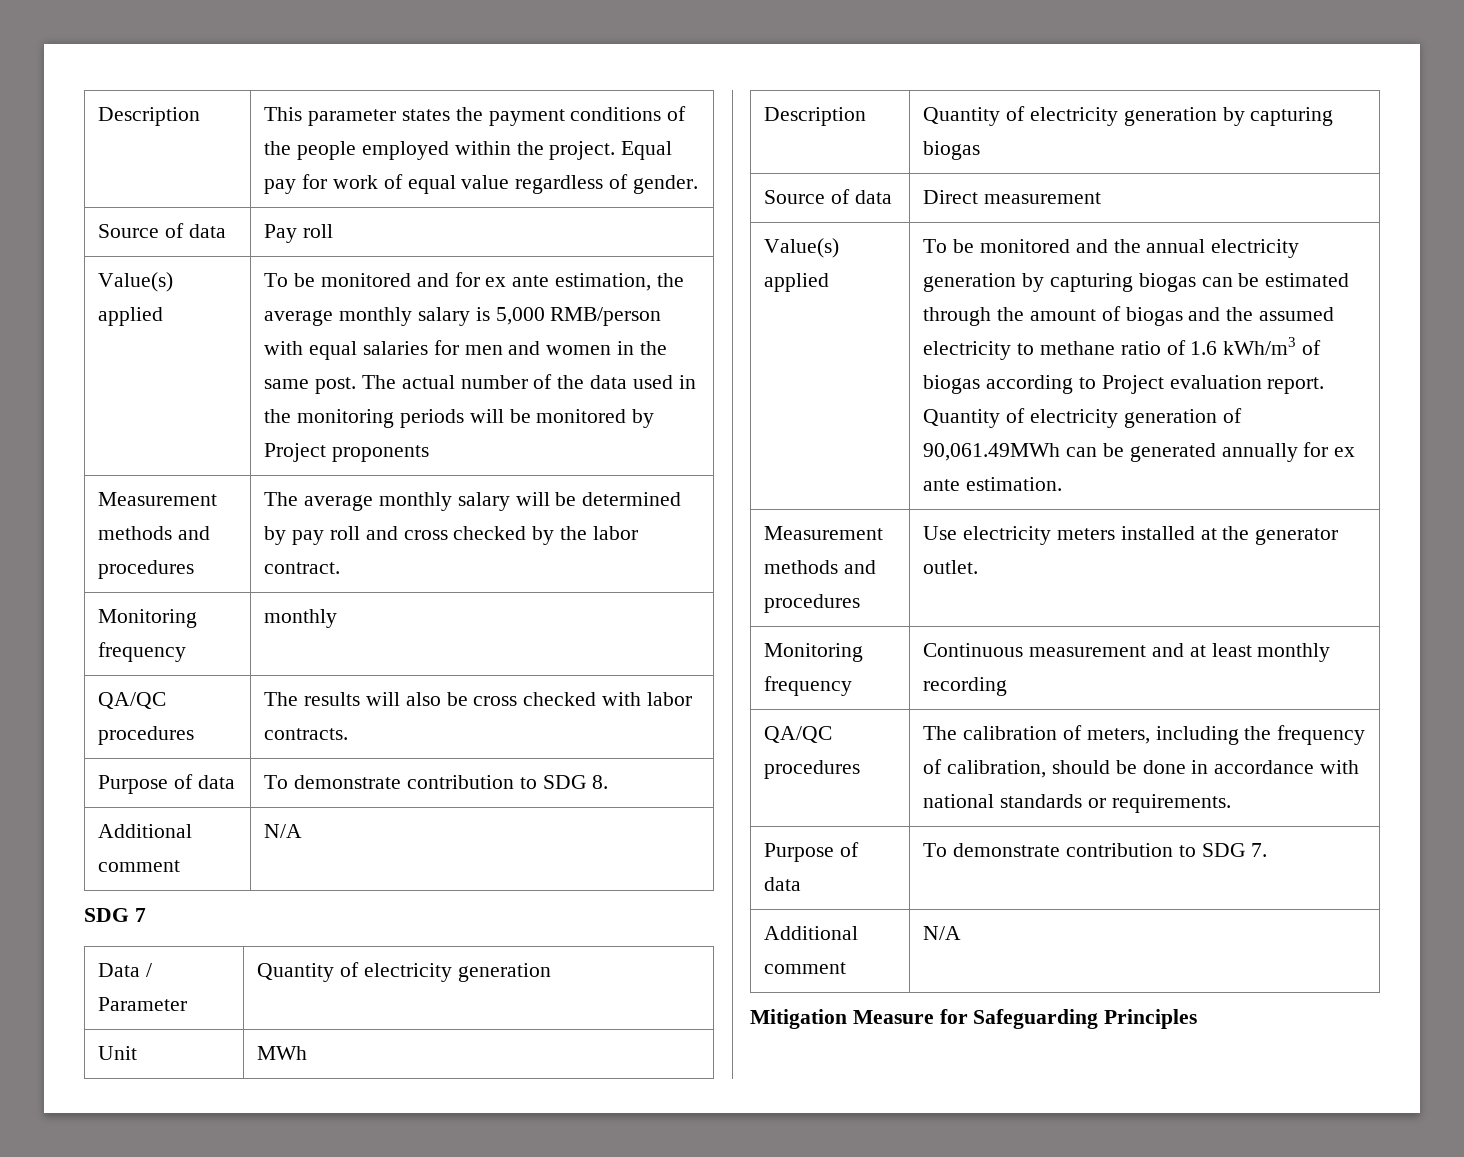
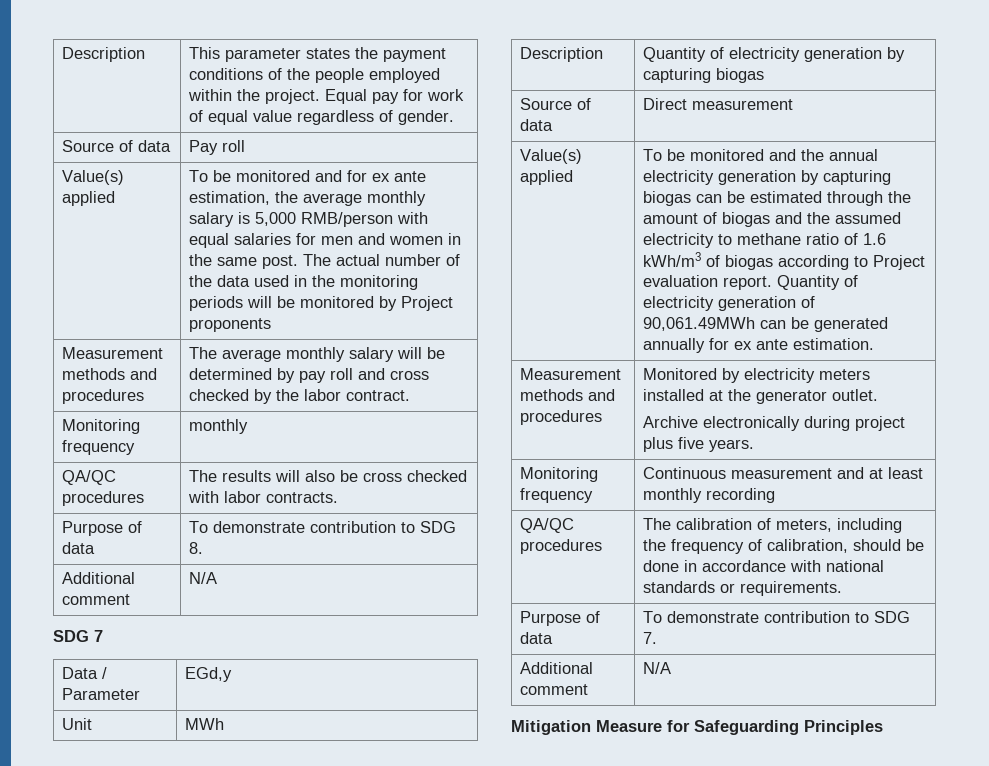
- Data / Parameter | Quantity of electricity generation
+ Data / Parameter | EGd,y
- Measurement methods and procedures | Use electricity meters installed at the generator outlet.
+ Measurement methods and procedures | Monitored by electricity meters installed at the generator outlet.
+ Archive electronically during project plus five years.

